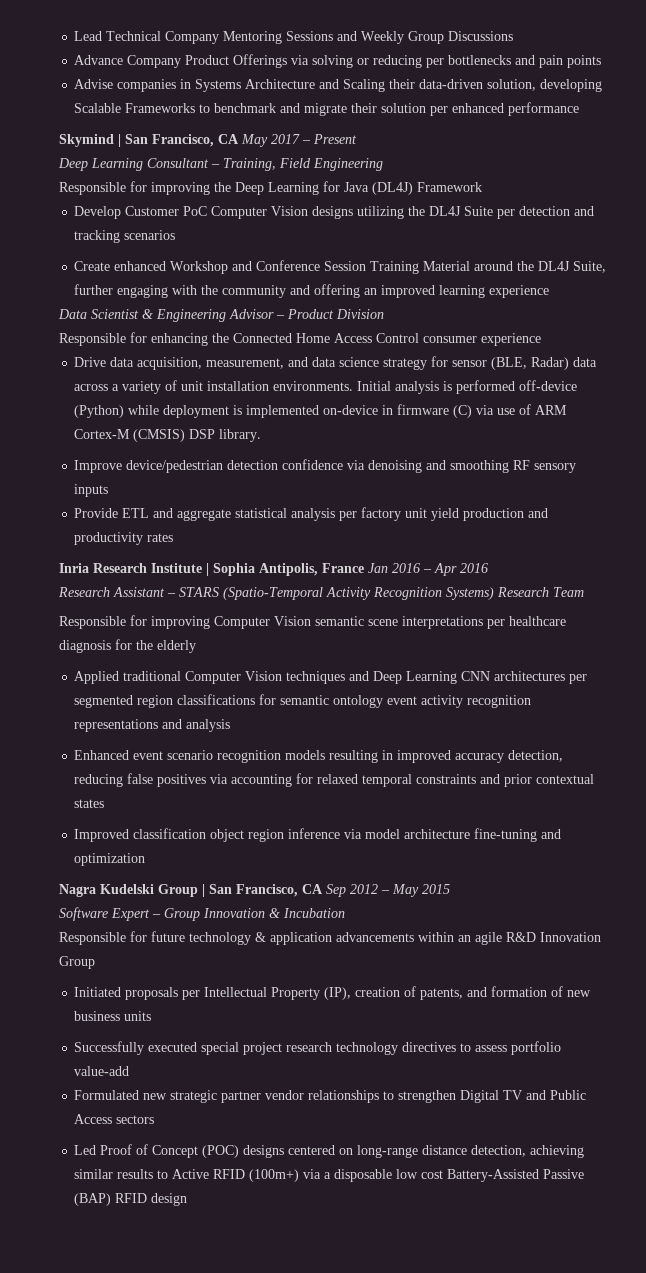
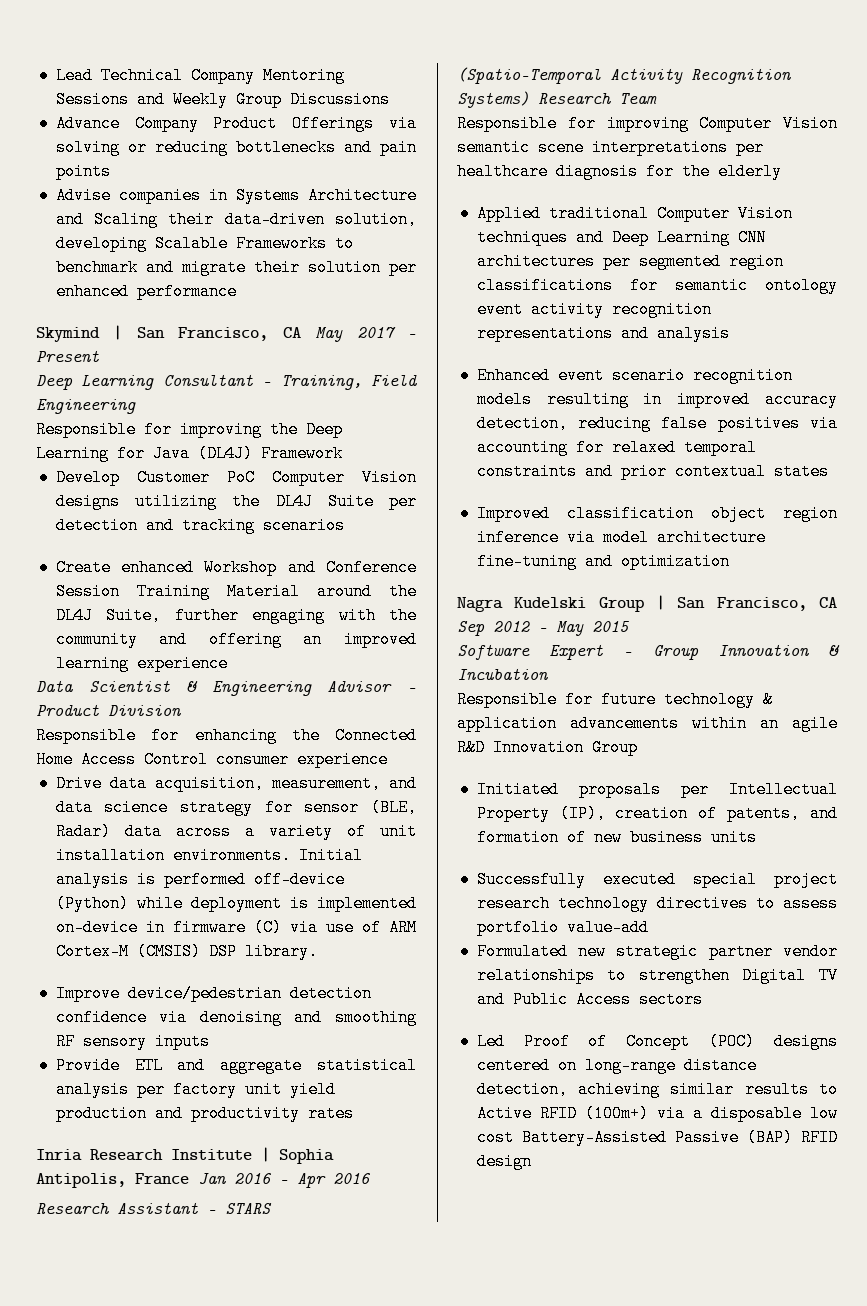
- Advance Company Product Offerings via solving or reducing per bottlenecks and pain points
+ Advance Company Product Offerings via solving or reducing bottlenecks and pain points

